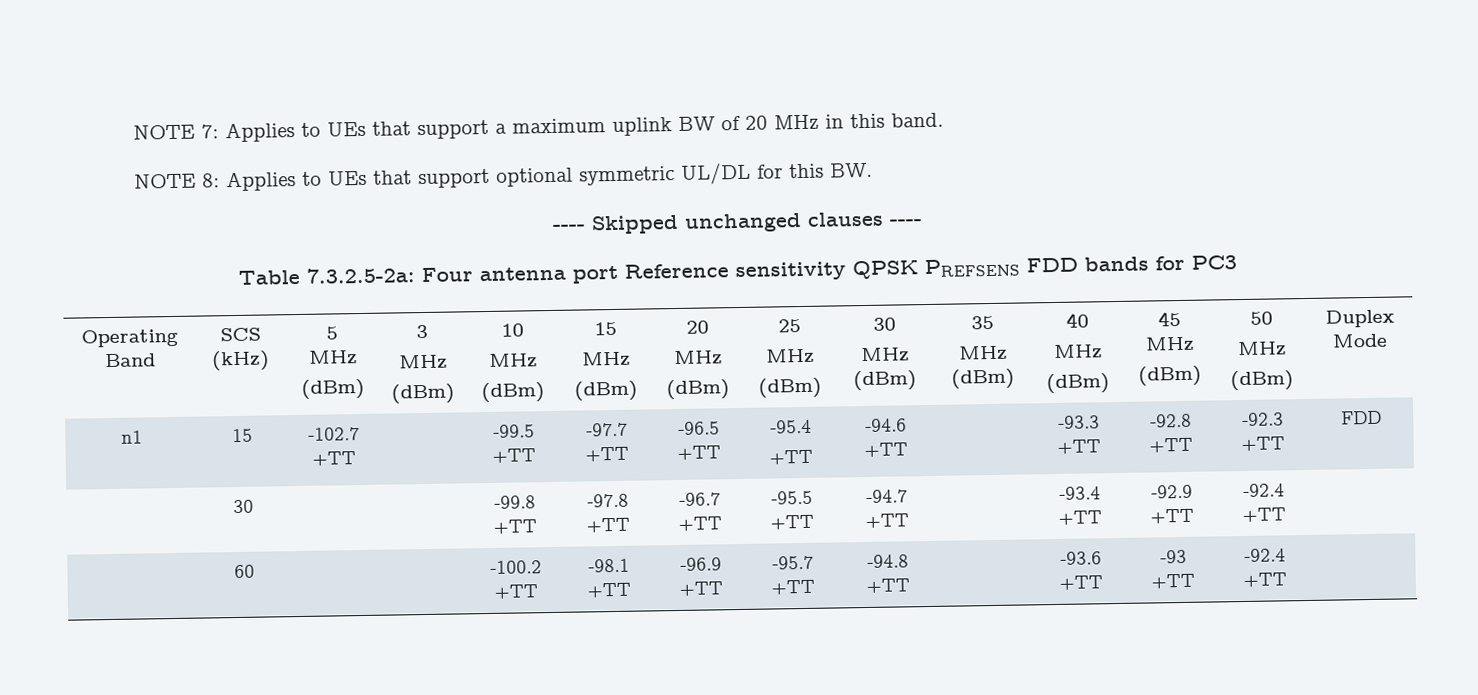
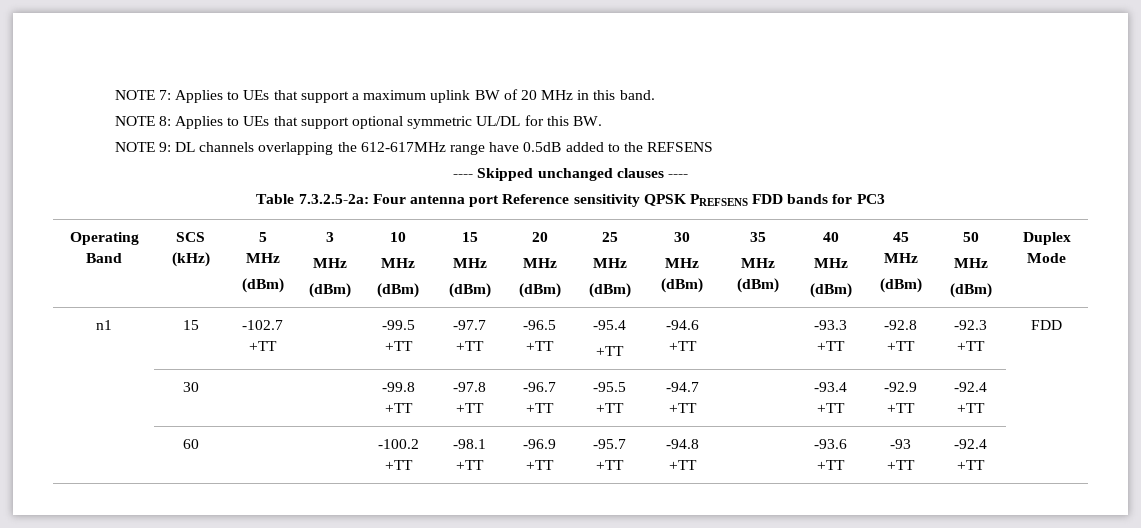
+ NOTE 9: DL channels overlapping the 612-617MHz range have 0.5dB added to the REFSENS

